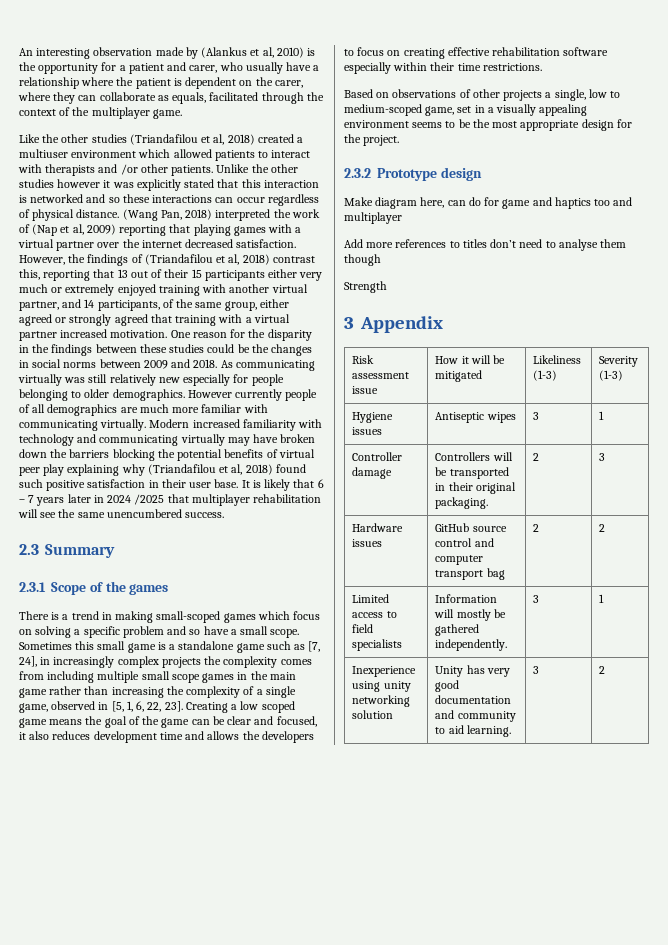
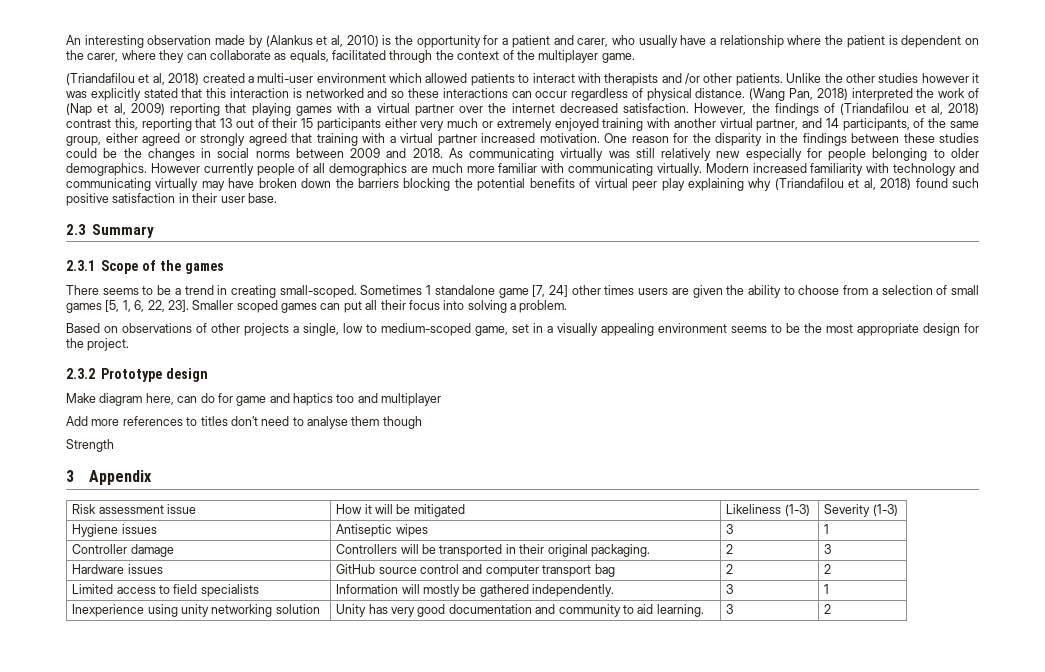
- Like the other studies (Triandafilou et al, 2018) created a multiuser environment which allowed patients to interact with therapists and /or other patients.
+ (Triandafilou et al, 2018) created a multi-user environment which allowed patients to interact with therapists and /or other patients.
- It is likely that 6 – 7 years later in 2024 /2025 that multiplayer rehabilitation will see the same unencumbered success.
- There is a trend in making small-scoped games which focus on solving a specific problem and so have a small scope. Sometimes this small game is a standalone game such as [7, 24], in increasingly complex projects the complexity comes from including multiple small scope games in the main game rather than increasing the complexity of a single game, observed in [5, 1, 6, 22, 23].
+ There seems to be a trend in creating small-scoped. Sometimes 1 standalone game [7, 24] other times users are given the ability to choose from a selection of small games [5, 1, 6, 22, 23].
- Creating a low scoped game means the goal of the game can be clear and focused, it also reduces development time and allows the developers to focus on creating effective rehabilitation software especially within their time restrictions.
+ Smaller scoped games can put all their focus into solving a problem.

